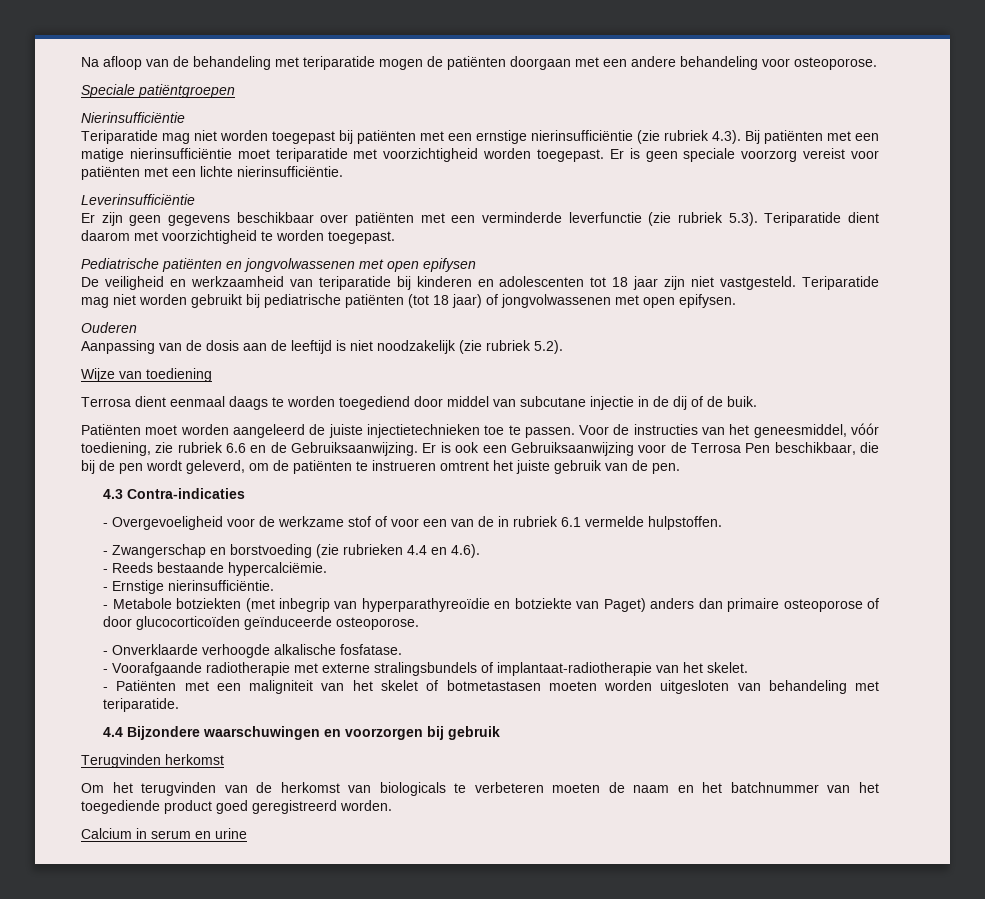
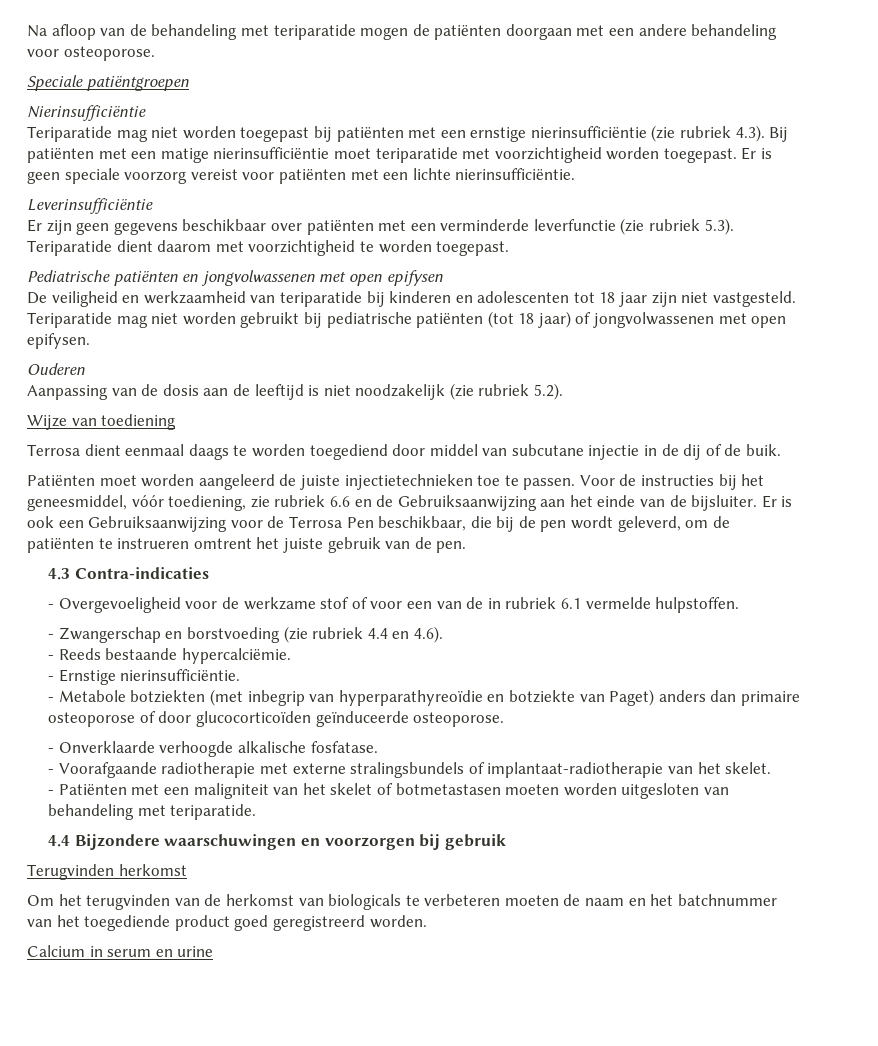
- Voor de instructies van het geneesmiddel, vóór toediening, zie rubriek 6.6 en de Gebruiksaanwijzing.
+ Voor de instructies bij het geneesmiddel, vóór toediening, zie rubriek 6.6 en de Gebruiksaanwijzing aan het einde van de bijsluiter.
- - Zwangerschap en borstvoeding (zie rubrieken 4.4 en 4.6).
+ - Zwangerschap en borstvoeding (zie rubriek 4.4 en 4.6).

